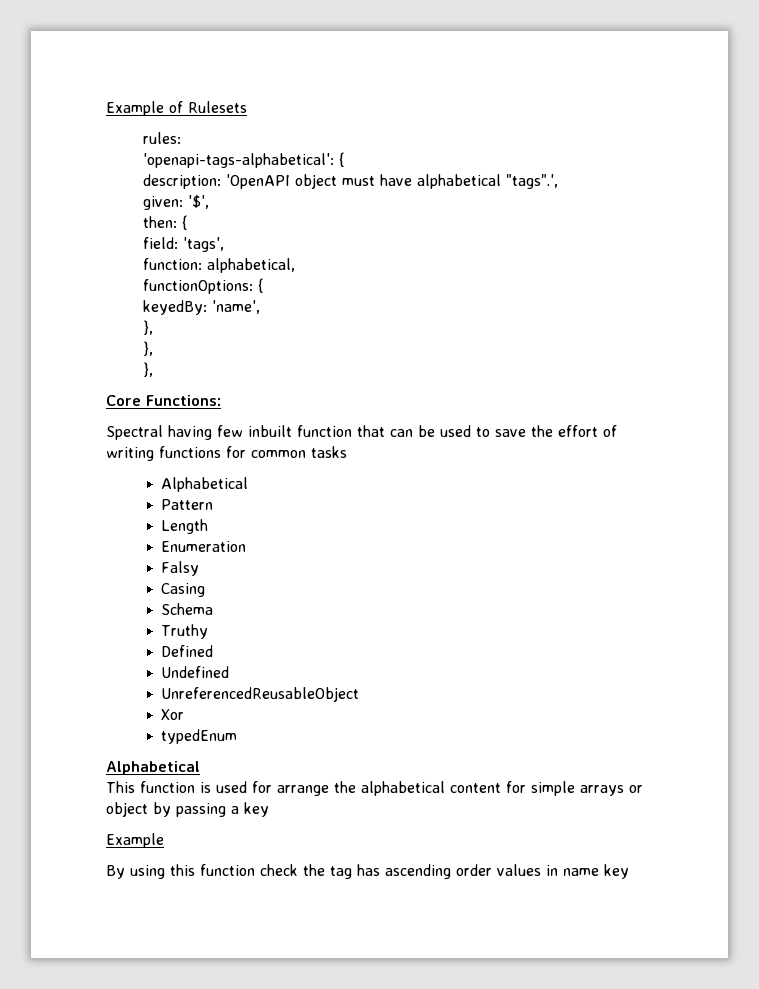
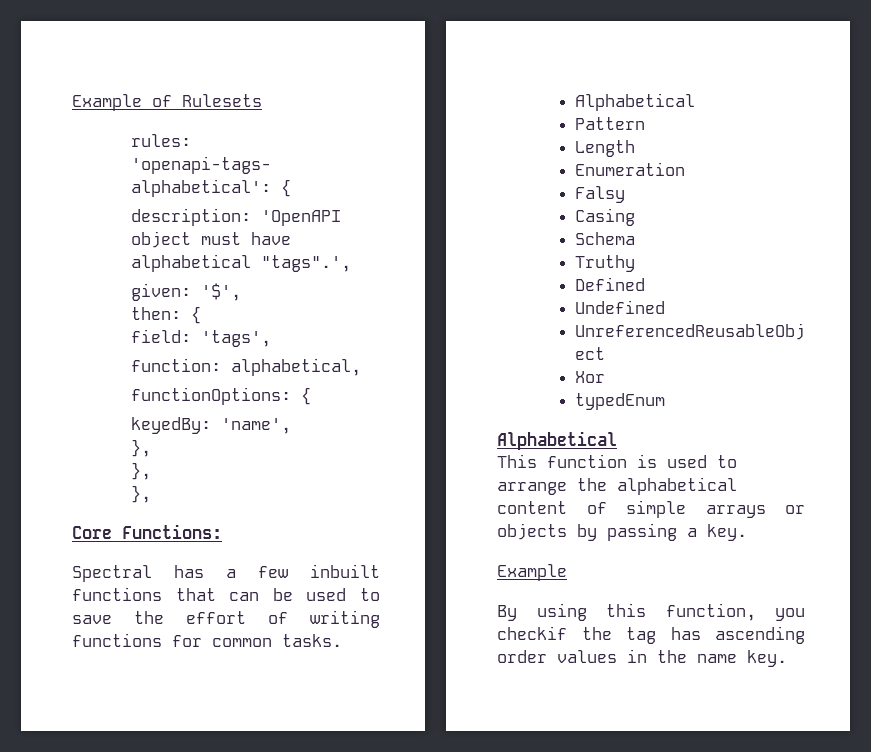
- Spectral having few inbuilt function that can be used to save the effort of writing functions for common tasks
+ Spectral has a few inbuilt functions that can be used to save the effort of writing functions for common tasks.
- This function is used for arrange the alphabetical content for simple arrays or object by passing a key
+ This function is used to arrange the alphabetical content of simple arrays or objects by passing a key.
- By using this function check the tag has ascending order values in name key
+ By using this function, you checkif the tag has ascending order values in the name key.

